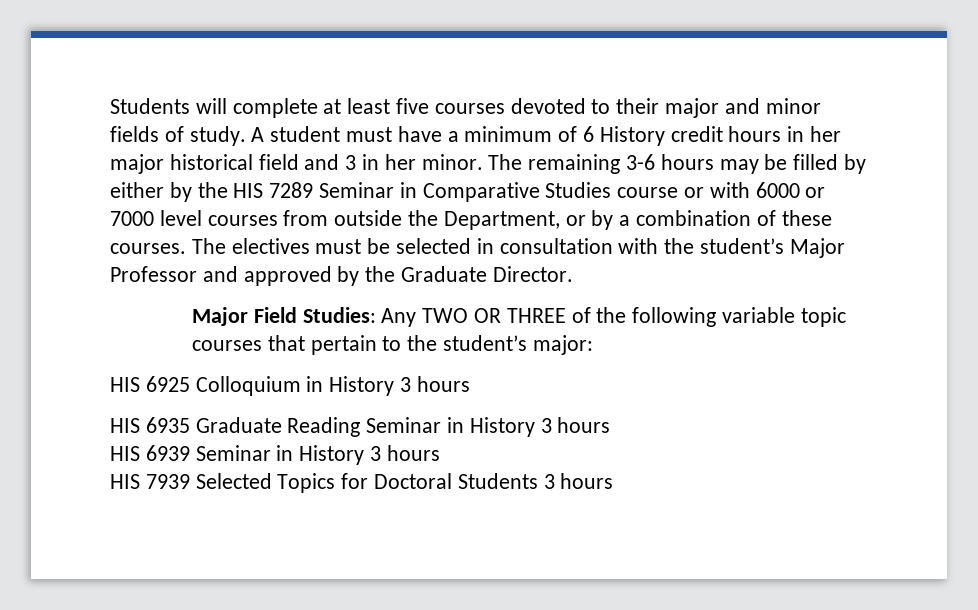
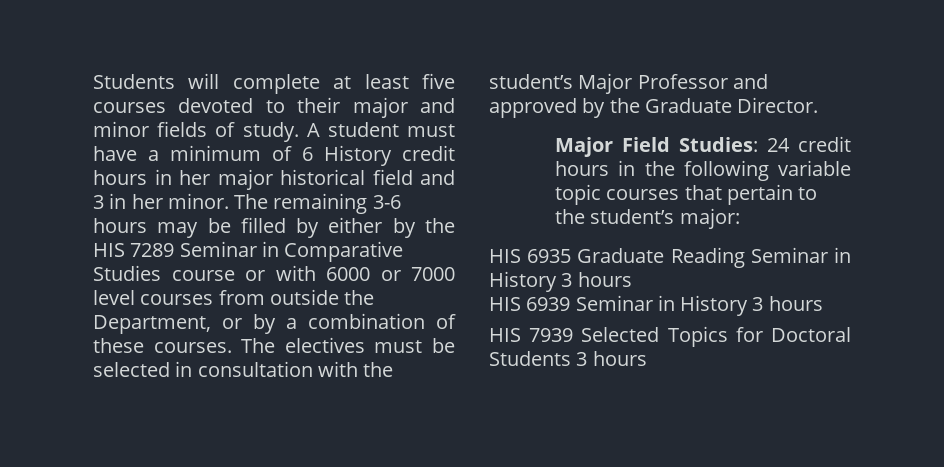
- Major Field Studies: Any TWO OR THREE of the following variable topic courses that pertain to the student’s major:
+ Major Field Studies: 24 credit hours in the following variable topic courses that pertain to the student’s major:
- HIS 6925 Colloquium in History 3 hours

